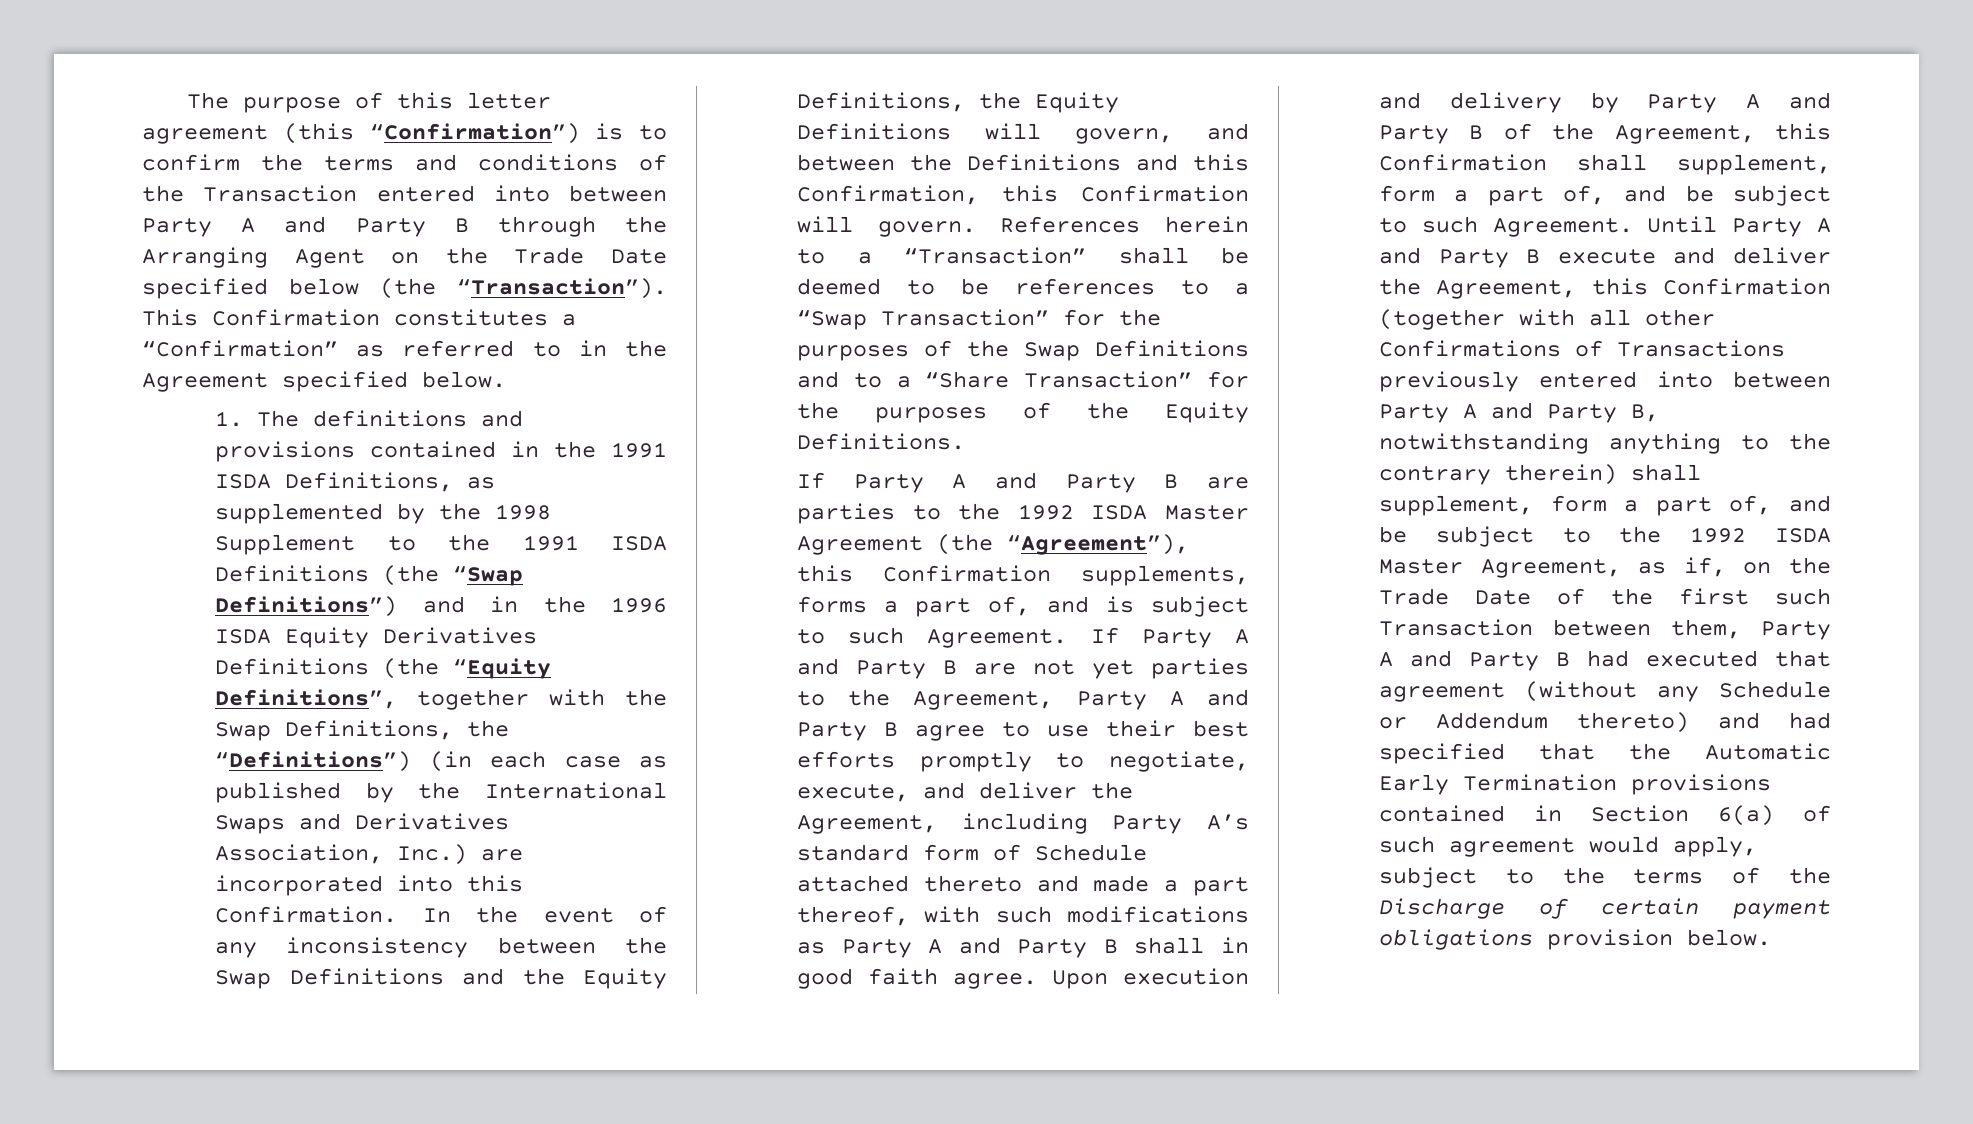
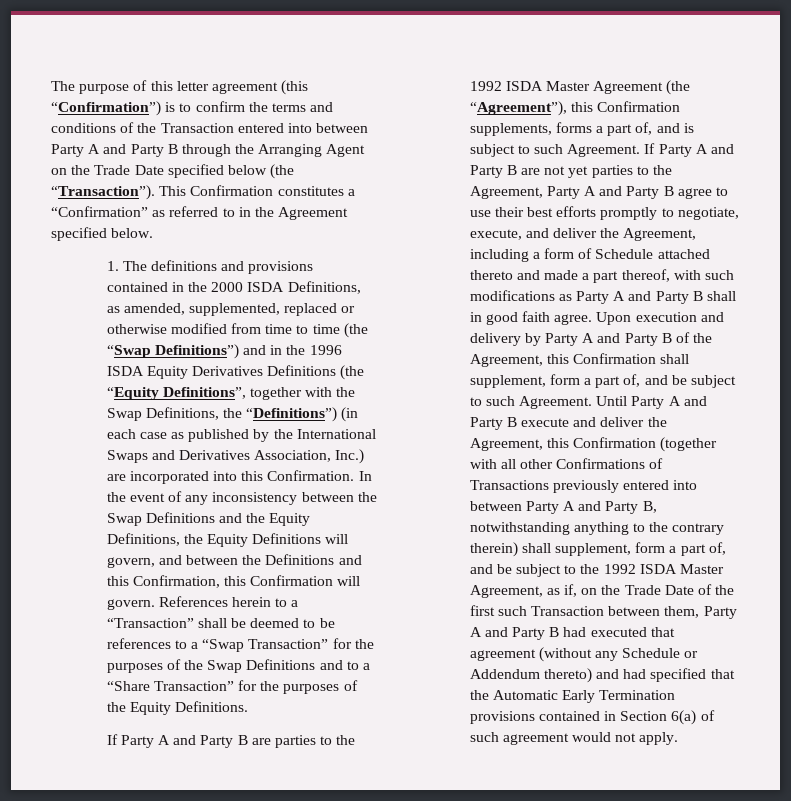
- 1. The definitions and provisions contained in the 1991 ISDA Definitions, as supplemented by the 1998 Supplement to the 1991 ISDA Definitions (the “Swap Definitions”) and in the 1996 ISDA Equity Derivatives Definitions (the “Equity Definitions”, together with the Swap Definitions, the “Definitions”) (in each case as published by the International Swaps and Derivatives Association, Inc.) are incorporated into this Confirmation.
+ 1. The definitions and provisions contained in the 2000 ISDA Definitions, as amended, supplemented, replaced or otherwise modified from time to time (the “Swap Definitions”) and in the 1996 ISDA Equity Derivatives Definitions (the “Equity Definitions”, together with the Swap Definitions, the “Definitions”) (in each case as published by the International Swaps and Derivatives Association, Inc.) are incorporated into this Confirmation.
- If Party A and Party B are not yet parties to the Agreement, Party A and Party B agree to use their best efforts promptly to negotiate, execute, and deliver the Agreement, including Party A’s standard form of Schedule attached thereto and made a part thereof, with such modifications as Party A and Party B shall in good faith agree.
+ If Party A and Party B are not yet parties to the Agreement, Party A and Party B agree to use their best efforts promptly to negotiate, execute, and deliver the Agreement, including a form of Schedule attached thereto and made a part thereof, with such modifications as Party A and Party B shall in good faith agree.
- Until Party A and Party B execute and deliver the Agreement, this Confirmation (together with all other Confirmations of Transactions previously entered into between Party A and Party B, notwithstanding anything to the contrary therein) shall supplement, form a part of, and be subject to the 1992 ISDA Master Agreement, as if, on the Trade Date of the first such Transaction between them, Party A and Party B had executed that agreement (without any Schedule or Addendum thereto) and had specified that the Automatic Early Termination provisions contained in Section 6(a) of such agreement would apply, subject to the terms of the Discharge of certain payment obligations provision below.
+ Until Party A and Party B execute and deliver the Agreement, this Confirmation (together with all other Confirmations of Transactions previously entered into between Party A and Party B, notwithstanding anything to the contrary therein) shall supplement, form a part of, and be subject to the 1992 ISDA Master Agreement, as if, on the Trade Date of the first such Transaction between them, Party A and Party B had executed that agreement (without any Schedule or Addendum thereto) and had specified that the Automatic Early Termination provisions contained in Section 6(a) of such agreement would not apply.

